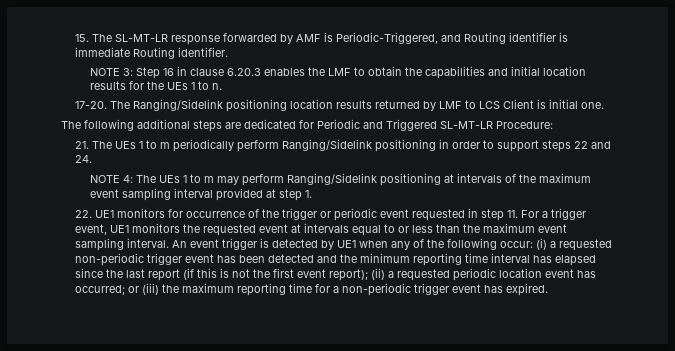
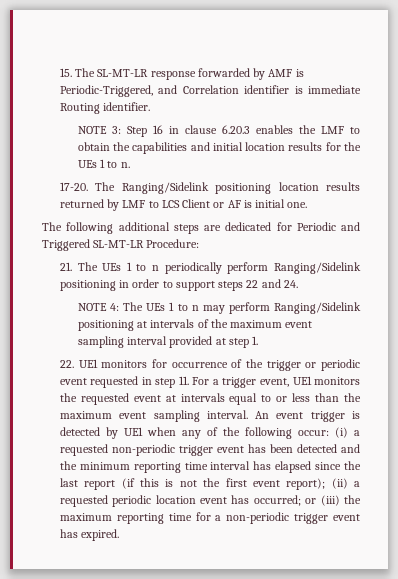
- 15. The SL-MT-LR response forwarded by AMF is Periodic-Triggered, and Routing identifier is immediate Routing identifier.
+ 15. The SL-MT-LR response forwarded by AMF is Periodic-Triggered, and Correlation identifier is immediate Routing identifier.
- The Ranging/Sidelink positioning location results returned by LMF to LCS Client is initial one.
+ The Ranging/Sidelink positioning location results returned by LMF to LCS Client or AF is initial one.
- 21. The UEs 1 to m periodically perform Ranging/Sidelink positioning in order to support steps 22 and 24.
+ 21. The UEs 1 to n periodically perform Ranging/Sidelink positioning in order to support steps 22 and 24.
- NOTE 4: The UEs 1 to m may perform Ranging/Sidelink positioning at intervals of the maximum event sampling interval provided at step 1.
+ NOTE 4: The UEs 1 to n may perform Ranging/Sidelink positioning at intervals of the maximum event sampling interval provided at step 1.

